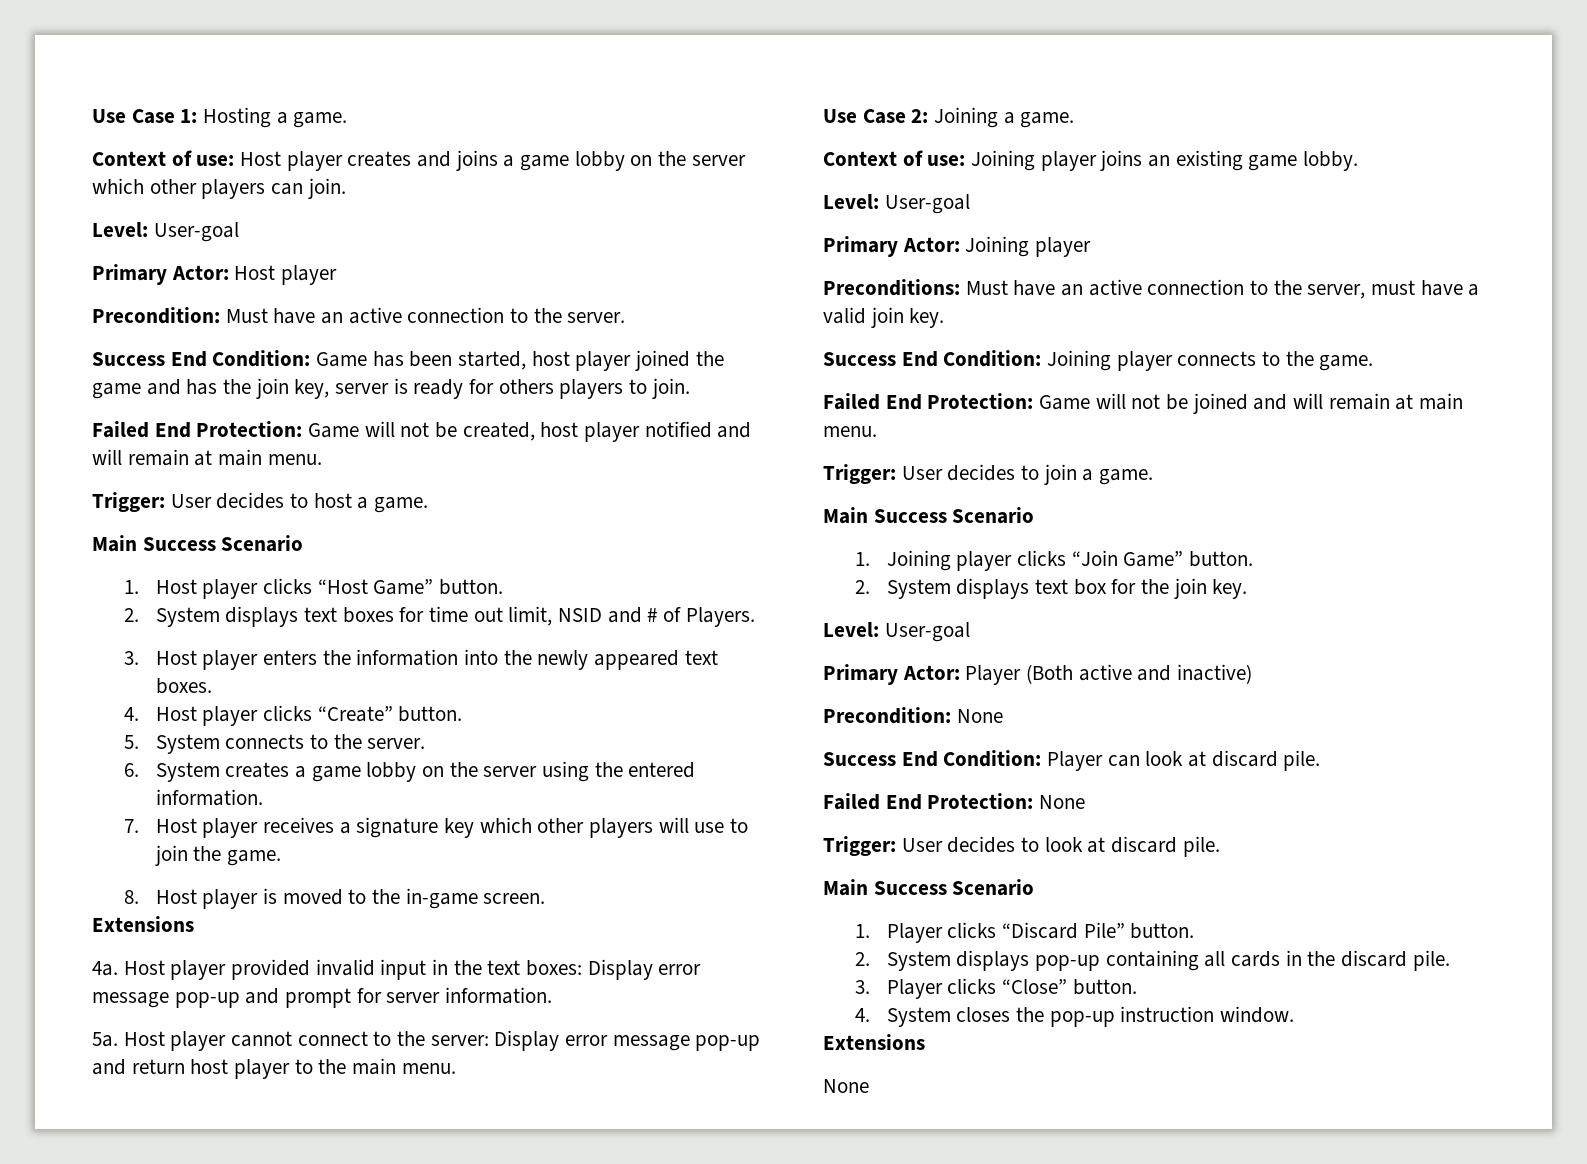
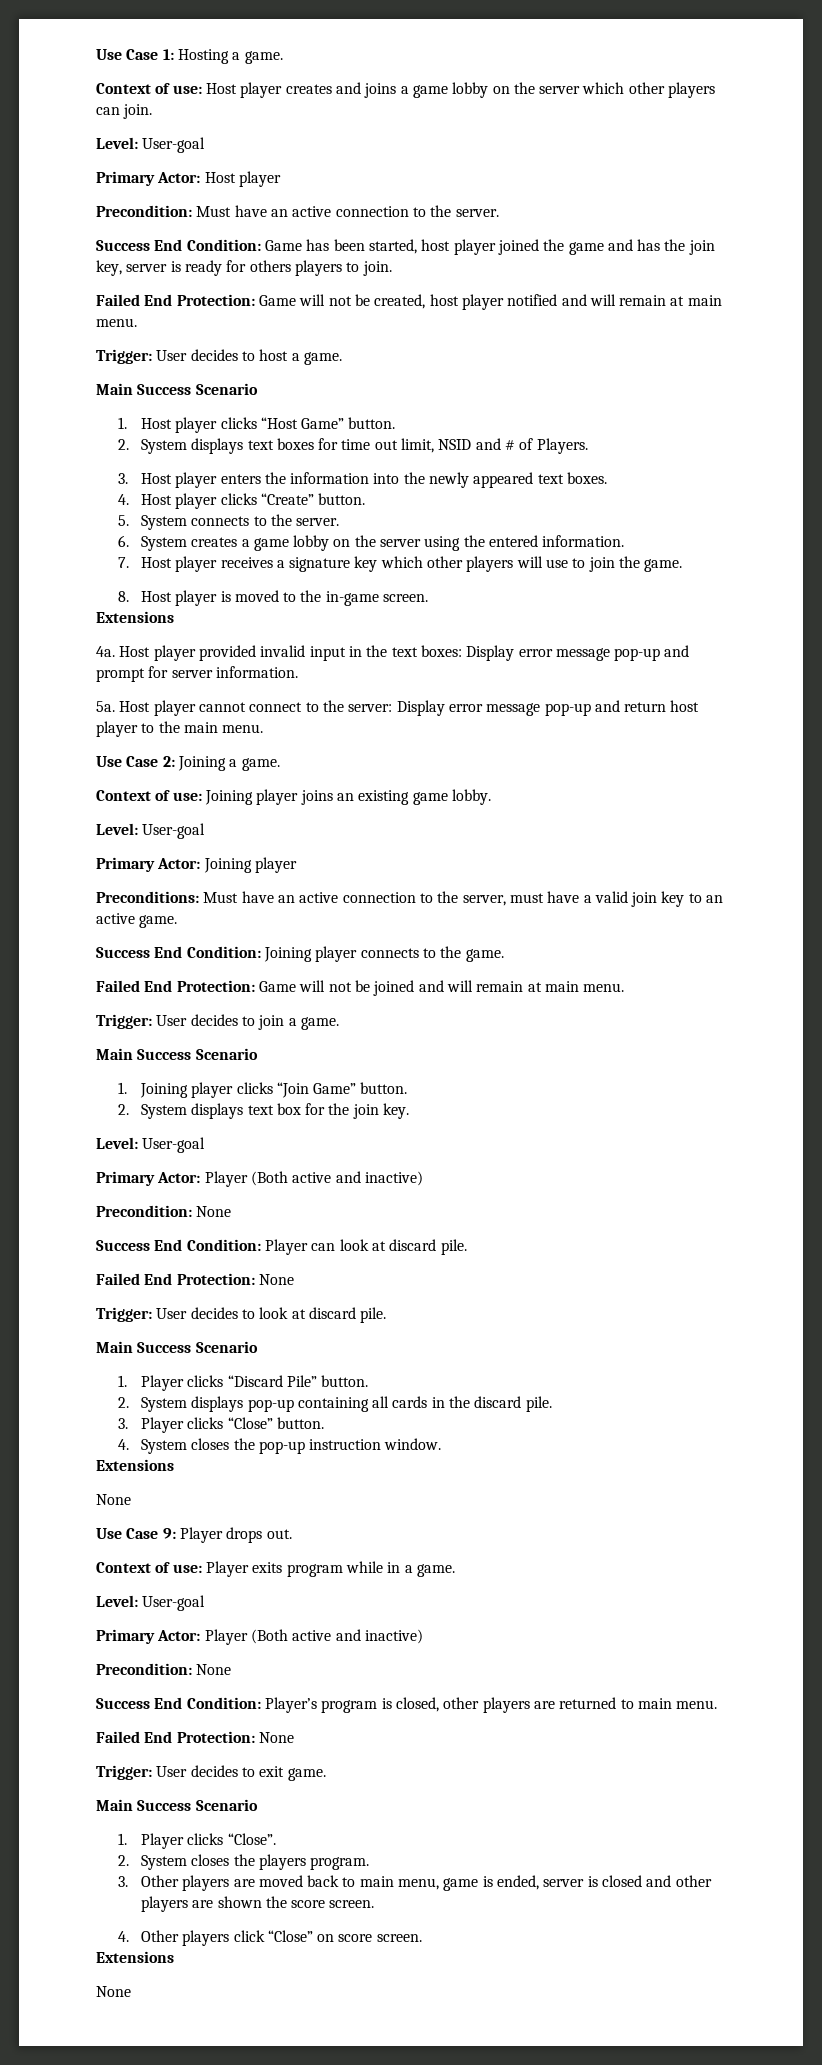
- Preconditions: Must have an active connection to the server, must have a valid join key.
+ Preconditions: Must have an active connection to the server, must have a valid join key to an active game.
+ Use Case 9: Player drops out.
+ Context of use: Player exits program while in a game.
+ Level: User-goal
+ Primary Actor: Player (Both active and inactive)
+ Precondition: None
+ Success End Condition: Player’s program is closed, other players are returned to main menu.
+ Failed End Protection: None
+ Trigger: User decides to exit game.
+ Main Success Scenario
+ 1. Player clicks “Close”.
+ 2. System closes the players program.
+ 3. Other players are moved back to main menu, game is ended, server is closed and other players are shown the score screen.
+ 4. Other players click “Close” on score screen.
+ Extensions
+ None

